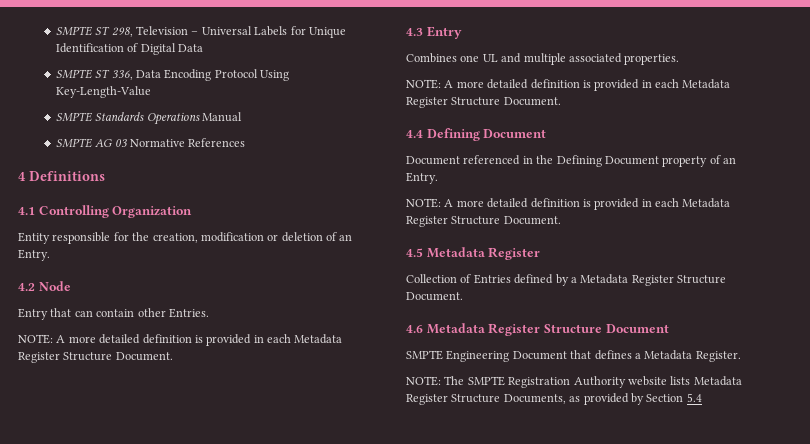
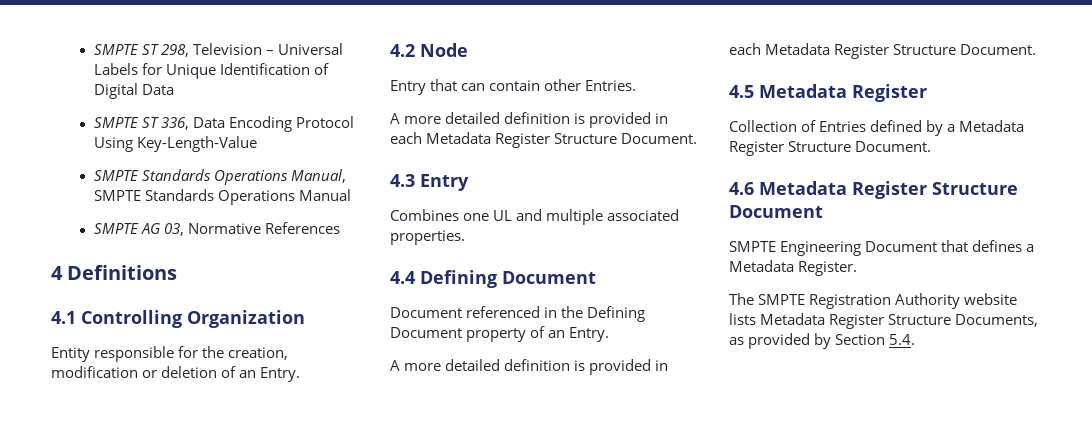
- SMPTE Standards Operations Manual
+ SMPTE Standards Operations Manual, SMPTE Standards Operations Manual
- SMPTE AG 03 Normative References
+ SMPTE AG 03, Normative References
  Entry that can contain other Entries.
- NOTE: A more detailed definition is provided in each Metadata Register Structure Document.
+ A more detailed definition is provided in each Metadata Register Structure Document.
  Combines one UL and multiple associated properties.
- NOTE: A more detailed definition is provided in each Metadata Register Structure Document.
  Document referenced in the Defining Document property of an Entry.
- NOTE: A more detailed definition is provided in each Metadata Register Structure Document.
+ A more detailed definition is provided in each Metadata Register Structure Document.
- NOTE: The SMPTE Registration Authority website lists Metadata Register Structure Documents, as provided by Section 5.4
+ The SMPTE Registration Authority website lists Metadata Register Structure Documents, as provided by Section 5.4.

